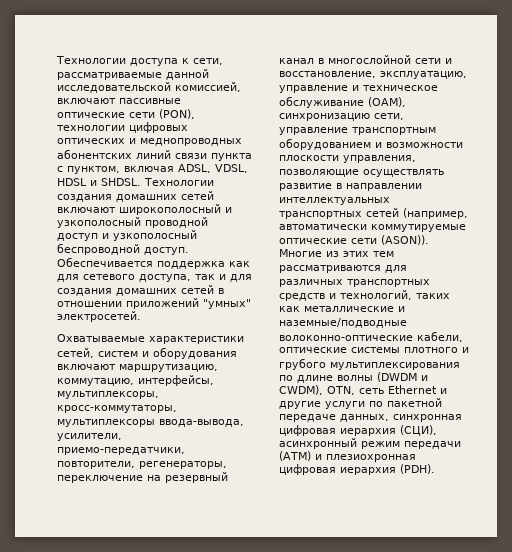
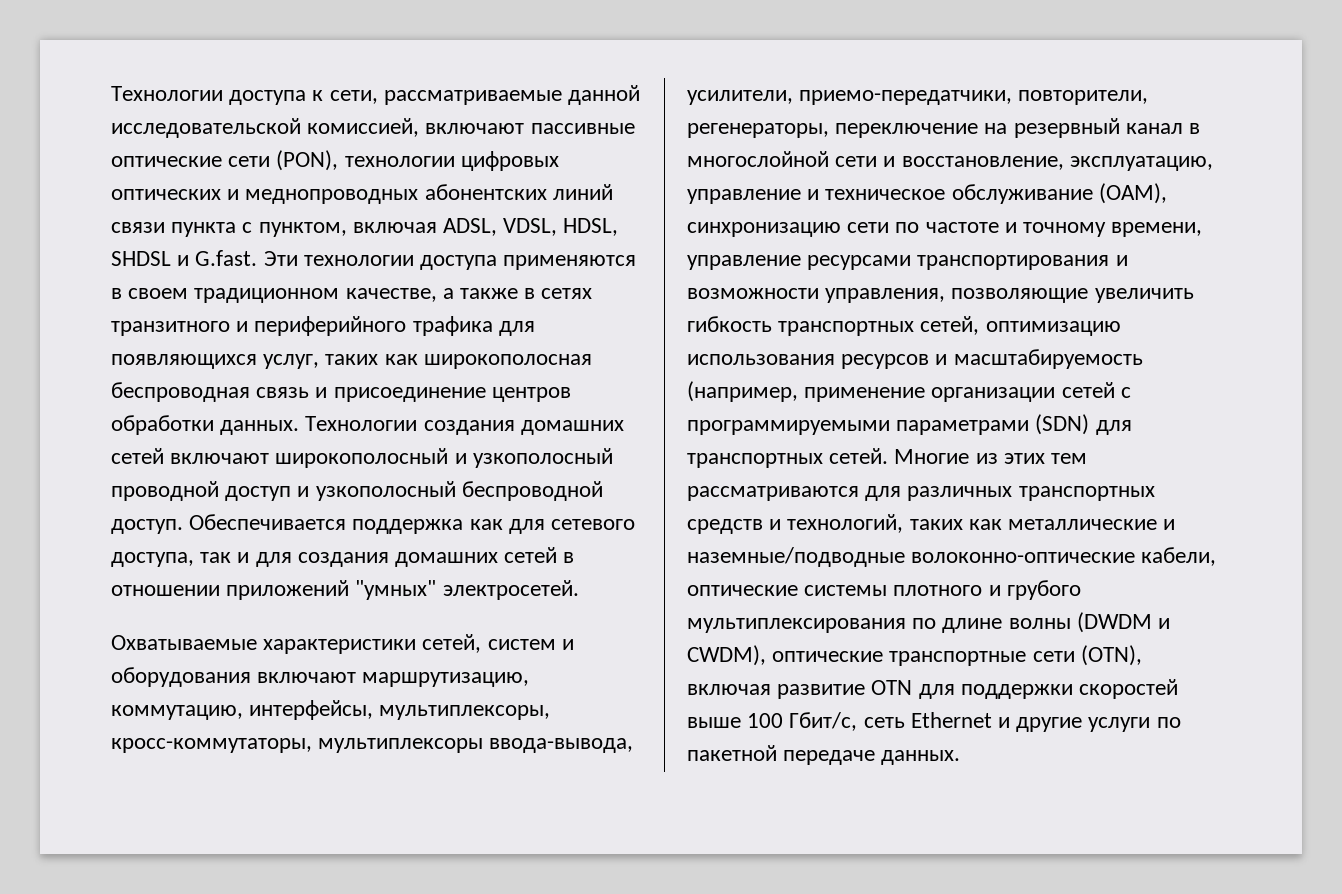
- Технологии доступа к сети, рассматриваемые данной исследовательской комиссией, включают пассивные оптические сети (PON), технологии цифровых оптических и меднопроводных абонентских линий связи пункта с пунктом, включая ADSL, VDSL, HDSL и SHDSL.
+ Технологии доступа к сети, рассматриваемые данной исследовательской комиссией, включают пассивные оптические сети (PON), технологии цифровых оптических и меднопроводных абонентских линий связи пункта с пунктом, включая ADSL, VDSL, HDSL, SHDSL и G.fast. Эти технологии доступа применяются в своем традиционном качестве, а также в сетях транзитного и периферийного трафика для появляющихся услуг, таких как широкополосная беспроводная связь и присоединение центров обработки данных.
- Охватываемые характеристики сетей, систем и оборудования включают маршрутизацию, коммутацию, интерфейсы, мультиплексоры, кросс-коммутаторы, мультиплексоры ввода-вывода, усилители, приемо-передатчики, повторители, регенераторы, переключение на резервный канал в многослойной сети и восстановление, эксплуатацию, управление и техническое обслуживание (OAM), синхронизацию сети, управление транспортным оборудованием и возможности плоскости управления, позволяющие осуществлять развитие в направлении интеллектуальных транспортных сетей (например, автоматически коммутируемые оптические сети (ASON)).
+ Охватываемые характеристики сетей, систем и оборудования включают маршрутизацию, коммутацию, интерфейсы, мультиплексоры, кросс-коммутаторы, мультиплексоры ввода-вывода, усилители, приемо-передатчики, повторители, регенераторы, переключение на резервный канал в многослойной сети и восстановление, эксплуатацию, управление и техническое обслуживание (OAM), синхронизацию сети по частоте и точному времени, управление ресурсами транспортирования и возможности управления, позволяющие увеличить гибкость транспортных сетей, оптимизацию использования ресурсов и масштабируемость (например, применение организации сетей с программируемыми параметрами (SDN) для транспортных сетей.
- Многие из этих тем рассматриваются для различных транспортных средств и технологий, таких как металлические и наземные/подводные волоконно-оптические кабели, оптические системы плотного и грубого мультиплексирования по длине волны (DWDM и CWDM), OTN, сеть Ethernet и другие услуги по пакетной передаче данных, синхронная цифровая иерархия (СЦИ), асинхронный режим передачи (АТМ) и плезиохронная цифровая иерархия (PDH).
+ Многие из этих тем рассматриваются для различных транспортных средств и технологий, таких как металлические и наземные/подводные волоконно-оптические кабели, оптические системы плотного и грубого мультиплексирования по длине волны (DWDM и CWDM), оптические транспортные сети (OTN), включая развитие OTN для поддержки скоростей выше 100 Гбит/с, сеть Ethernet и другие услуги по пакетной передаче данных.

